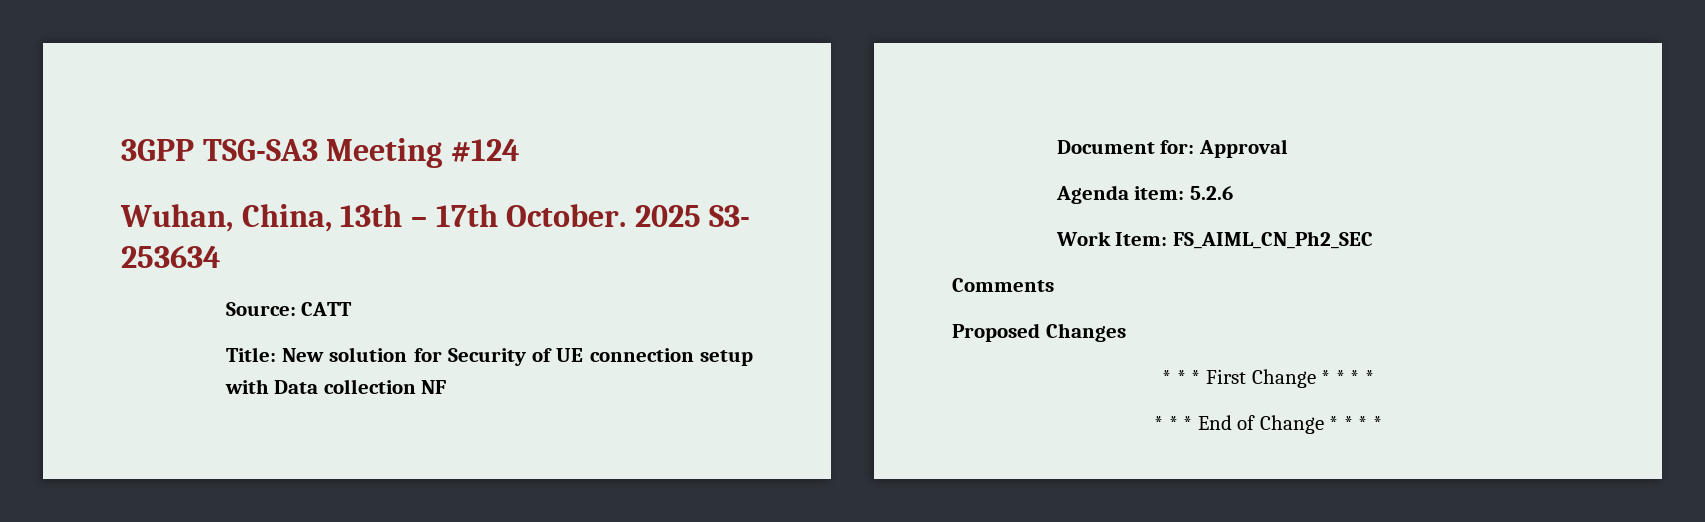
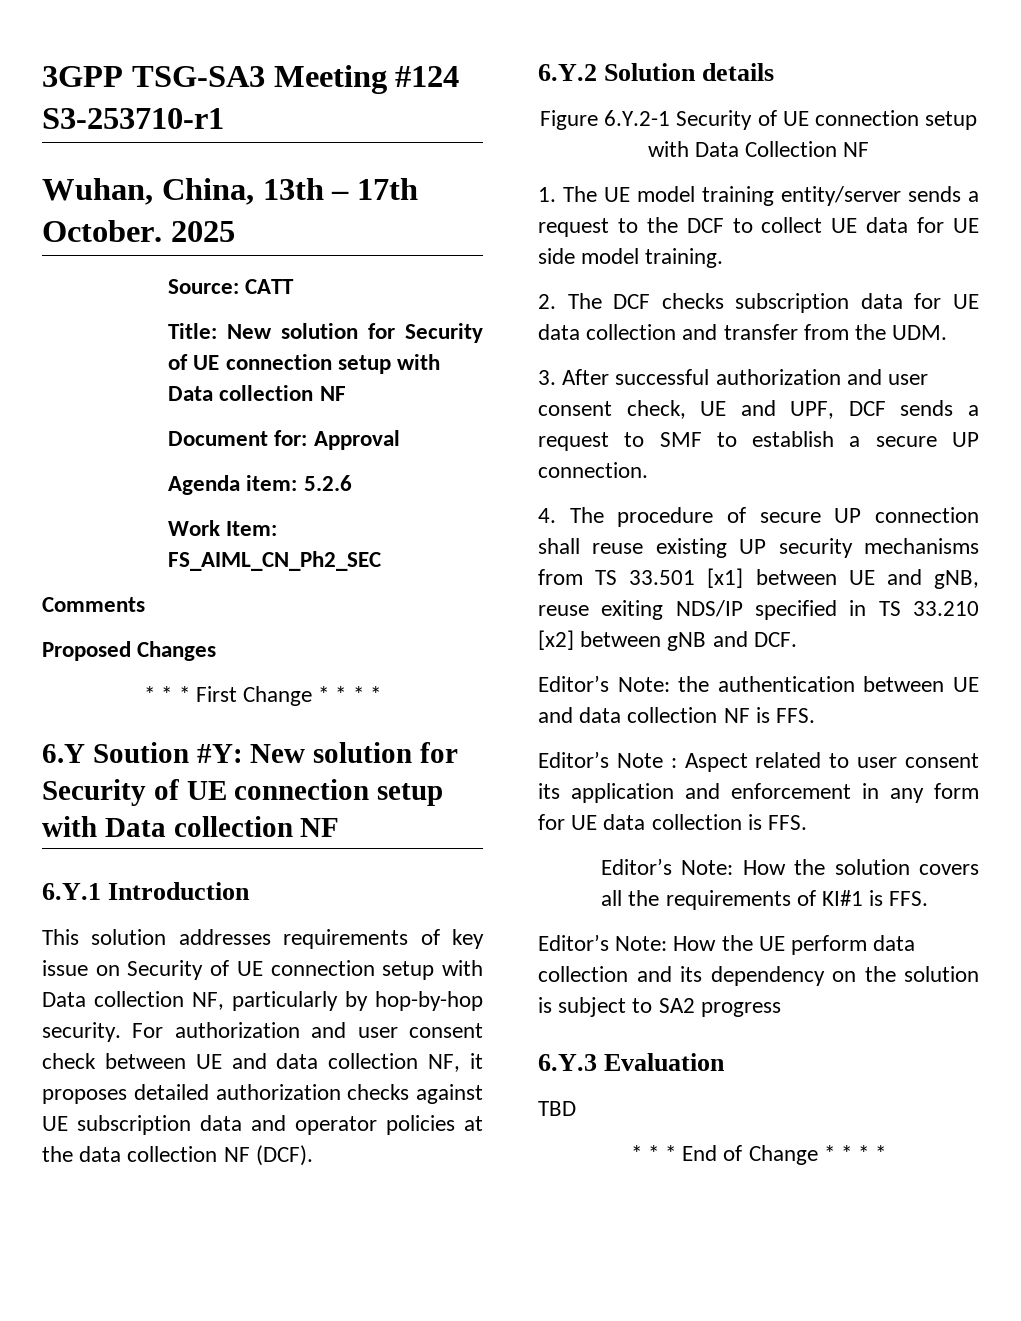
- 3GPP TSG-SA3 Meeting #124
+ 3GPP TSG-SA3 Meeting #124 S3-253710-r1
- 2025 S3- 253634
+ 2025
+ 6.Y Soution #Y: New solution for Security of UE connection setup with Data collection NF
+ 6.Y.1 Introduction
+ This solution addresses requirements of key issue on Security of UE connection setup with Data collection NF, particularly by hop-by-hop security. For authorization and user consent check between UE and data collection NF, it proposes detailed authorization checks against UE subscription data and operator policies at the data collection NF (DCF).
+ 6.Y.2 Solution details
+ Figure 6.Y.2-1 Security of UE connection setup with Data Collection NF
+ 1. The UE model training entity/server sends a request to the DCF to collect UE data for UE side model training.
+ 2. The DCF checks subscription data for UE data collection and transfer from the UDM.
+ 3. After successful authorization and user consent check, UE and UPF, DCF sends a request to SMF to establish a secure UP connection.
+ 4. The procedure of secure UP connection shall reuse existing UP security mechanisms from TS 33.501 [x1] between UE and gNB, reuse exiting NDS/IP specified in TS 33.210 [x2] between gNB and DCF.
+ Editor’s Note: the authentication between UE and data collection NF is FFS.
+ Editor’s Note : Aspect related to user consent its application and enforcement in any form for UE data collection is FFS.
+ Editor’s Note: How the solution covers all the requirements of KI#1 is FFS.
+ Editor’s Note: How the UE perform data collection and its dependency on the solution is subject to SA2 progress
+ 6.Y.3 Evaluation
+ TBD

